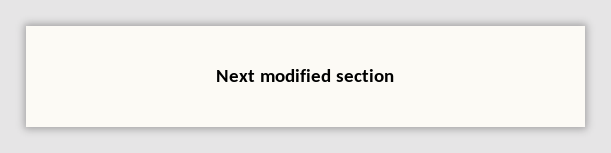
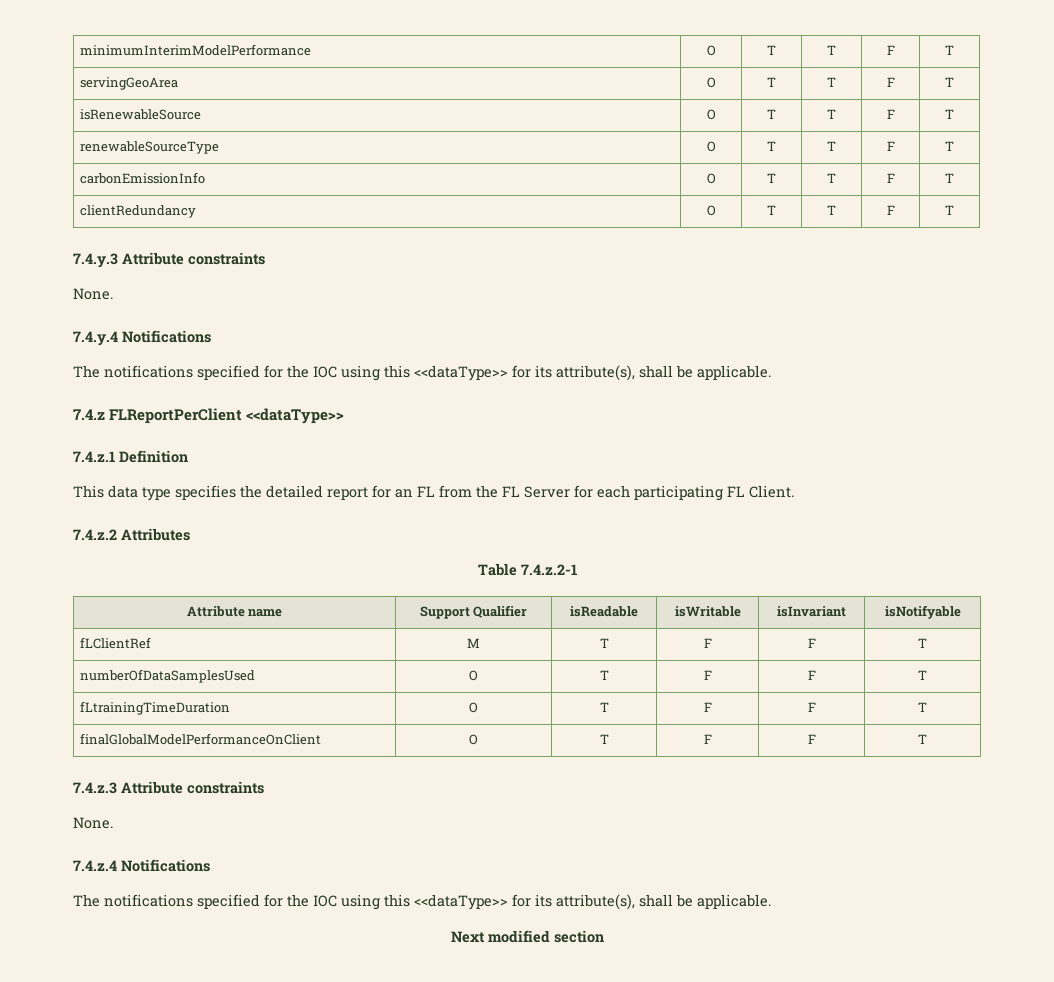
+ minimumInterimModelPerformance | O | T | T | F | T
+ servingGeoArea | O | T | T | F | T
+ isRenewableSource | O | T | T | F | T
+ renewableSourceType | O | T | T | F | T
+ carbonEmissionInfo | O | T | T | F | T
+ clientRedundancy | O | T | T | F | T
+ 7.4.y.3 Attribute constraints
+ None.
+ 7.4.y.4 Notifications
+ The notifications specified for the IOC using this <<dataType>> for its attribute(s), shall be applicable.
+ 7.4.z FLReportPerClient <<dataType>>
+ 7.4.z.1 Definition
+ This data type specifies the detailed report for an FL from the FL Server for each participating FL Client.
+ 7.4.z.2 Attributes
+ Table 7.4.z.2-1
+ Attribute name | Support Qualifier | isReadable | isWritable | isInvariant | isNotifyable
+ fLClientRef | M | T | F | F | T
+ numberOfDataSamplesUsed | O | T | F | F | T
+ fLtrainingTimeDuration | O | T | F | F | T
+ finalGlobalModelPerformanceOnClient | O | T | F | F | T
+ 7.4.z.3 Attribute constraints
+ None.
+ 7.4.z.4 Notifications
+ The notifications specified for the IOC using this <<dataType>> for its attribute(s), shall be applicable.

